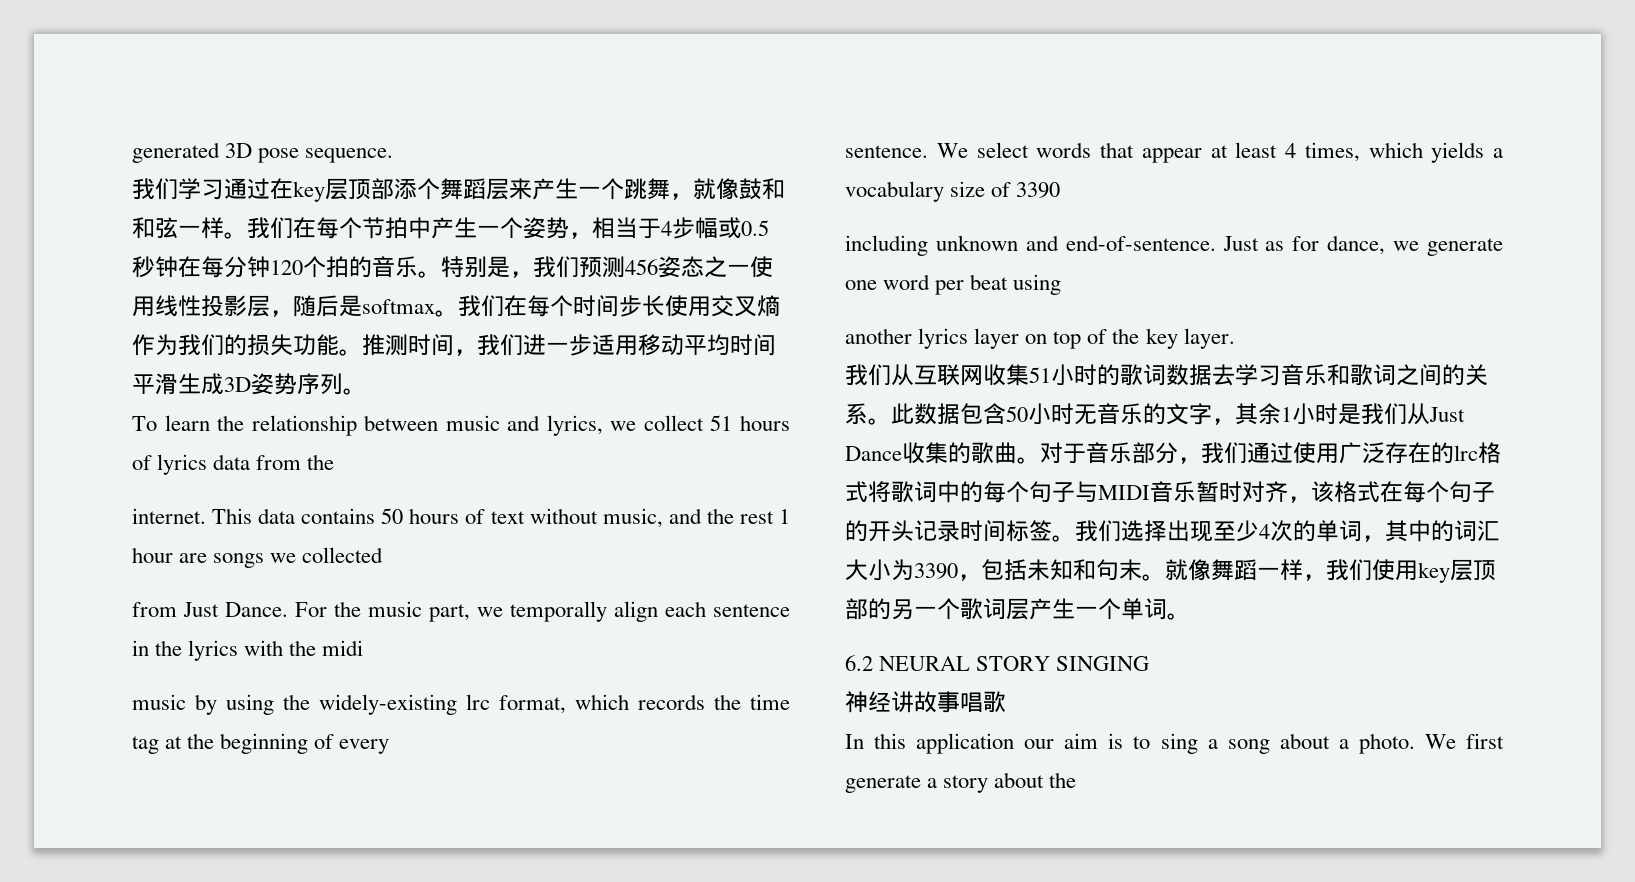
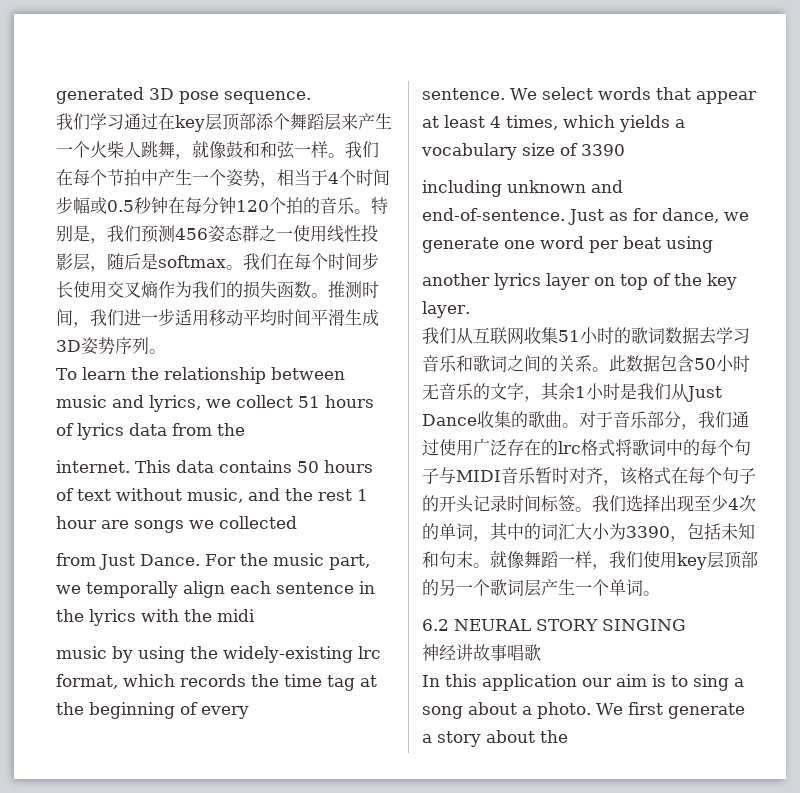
- 我们学习通过在key层顶部添个舞蹈层来产生一个跳舞，就像鼓和和弦一样。
+ 我们学习通过在key层顶部添个舞蹈层来产生一个火柴人跳舞，就像鼓和和弦一样。
- 我们在每个节拍中产生一个姿势，相当于4步幅或0.5秒钟在每分钟120个拍的音乐。
+ 我们在每个节拍中产生一个姿势，相当于4个时间步幅或0.5秒钟在每分钟120个拍的音乐。
- 特别是，我们预测456姿态之一使用线性投影层，随后是softmax。
+ 特别是，我们预测456姿态群之一使用线性投影层，随后是softmax。
- 我们在每个时间步长使用交叉熵作为我们的损失功能。
+ 我们在每个时间步长使用交叉熵作为我们的损失函数。

